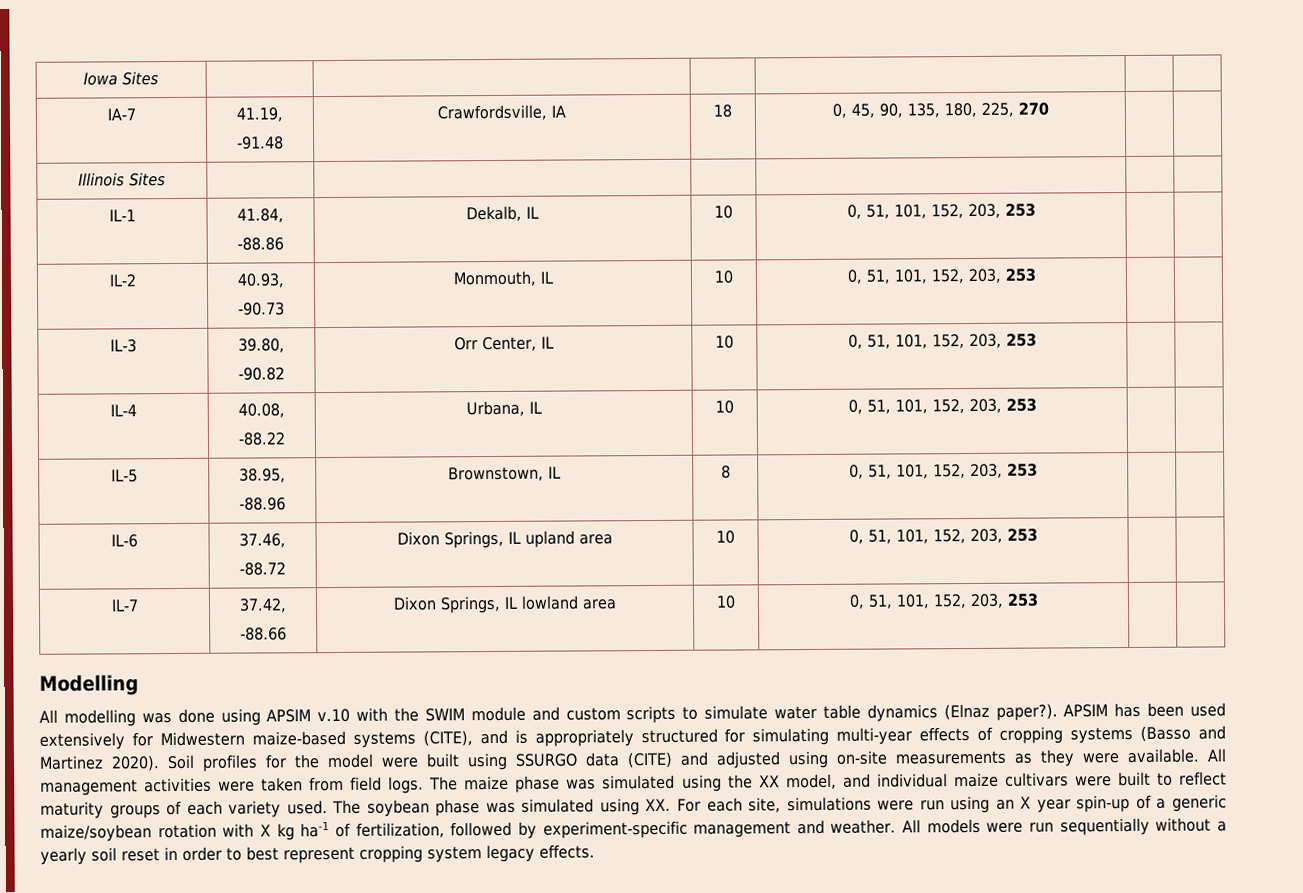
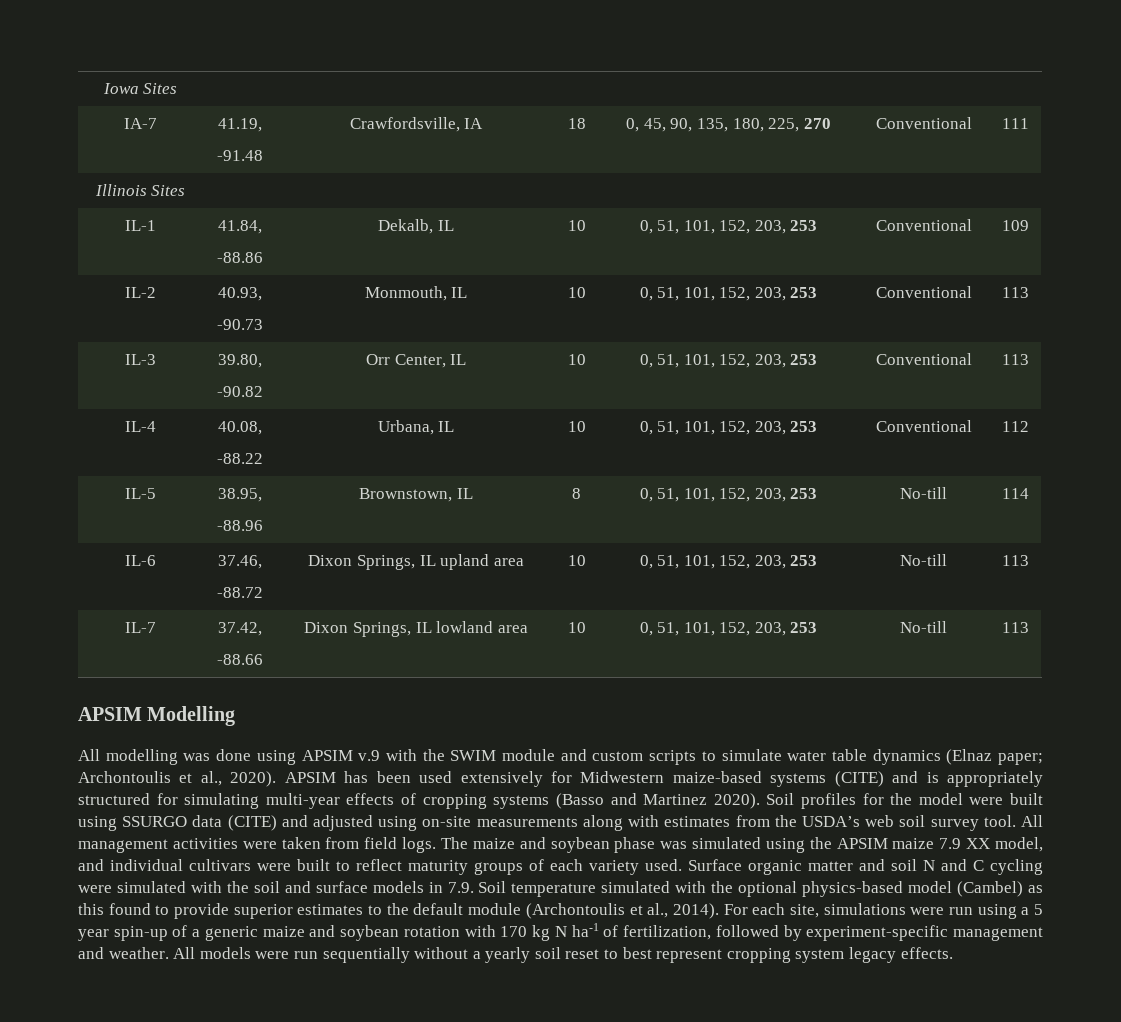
  IA-7 | 41.19,
- -91.48 | Crawfordsville, IA | 18 | 0, 45, 90, 135, 180, 225, 270 | |
+ -91.48 | Crawfordsville, IA | 18 | 0, 45, 90, 135, 180, 225, 270 | Conventional | 111
  IL-1 | 41.84,
- -88.86 | Dekalb, IL | 10 | 0, 51, 101, 152, 203, 253 | |
+ -88.86 | Dekalb, IL | 10 | 0, 51, 101, 152, 203, 253 | Conventional | 109
  IL-2 | 40.93,
- -90.73 | Monmouth, IL | 10 | 0, 51, 101, 152, 203, 253 | |
+ -90.73 | Monmouth, IL | 10 | 0, 51, 101, 152, 203, 253 | Conventional | 113
  IL-3 | 39.80,
- -90.82 | Orr Center, IL | 10 | 0, 51, 101, 152, 203, 253 | |
+ -90.82 | Orr Center, IL | 10 | 0, 51, 101, 152, 203, 253 | Conventional | 113
  IL-4 | 40.08,
- -88.22 | Urbana, IL | 10 | 0, 51, 101, 152, 203, 253 | |
+ -88.22 | Urbana, IL | 10 | 0, 51, 101, 152, 203, 253 | Conventional | 112
  IL-5 | 38.95,
- -88.96 | Brownstown, IL | 8 | 0, 51, 101, 152, 203, 253 | |
+ -88.96 | Brownstown, IL | 8 | 0, 51, 101, 152, 203, 253 | No-till | 114
  IL-6 | 37.46,
- -88.72 | Dixon Springs, IL upland area | 10 | 0, 51, 101, 152, 203, 253 | |
+ -88.72 | Dixon Springs, IL upland area | 10 | 0, 51, 101, 152, 203, 253 | No-till | 113
  IL-7 | 37.42,
- -88.66 | Dixon Springs, IL lowland area | 10 | 0, 51, 101, 152, 203, 253 | |
- Modelling
+ -88.66 | Dixon Springs, IL lowland area | 10 | 0, 51, 101, 152, 203, 253 | No-till | 113
+ APSIM Modelling
- All modelling was done using APSIM v.10 with the SWIM module and custom scripts to simulate water table dynamics (Elnaz paper?).
+ All modelling was done using APSIM v.9 with the SWIM module and custom scripts to simulate water table dynamics (Elnaz paper; Archontoulis et al., 2020).
- APSIM has been used extensively for Midwestern maize-based systems (CITE), and is appropriately structured for simulating multi-year effects of cropping systems (Basso and Martinez 2020).
+ APSIM has been used extensively for Midwestern maize-based systems (CITE) and is appropriately structured for simulating multi-year effects of cropping systems (Basso and Martinez 2020).
- Soil profiles for the model were built using SSURGO data (CITE) and adjusted using on-site measurements as they were available.
+ Soil profiles for the model were built using SSURGO data (CITE) and adjusted using on-site measurements along with estimates from the USDA’s web soil survey tool.
- The maize phase was simulated using the XX model, and individual maize cultivars were built to reflect maturity groups of each variety used.
+ The maize and soybean phase was simulated using the APSIM maize 7.9 XX model, and individual cultivars were built to reflect maturity groups of each variety used.
- The soybean phase was simulated using XX. For each site, simulations were run using an X year spin-up of a generic maize/soybean rotation with X kg ha-1 of fertilization, followed by experiment-specific management and weather.
+ Surface organic matter and soil N and C cycling were simulated with the soil and surface models in 7.9. Soil temperature simulated with the optional physics-based model (Cambel) as this found to provide superior estimates to the default module (Archontoulis et al., 2014). For each site, simulations were run using a 5 year spin-up of a generic maize and soybean rotation with 170 kg N ha-1 of fertilization, followed by experiment-specific management and weather.
- All models were run sequentially without a yearly soil reset in order to best represent cropping system legacy effects.
+ All models were run sequentially without a yearly soil reset to best represent cropping system legacy effects.

